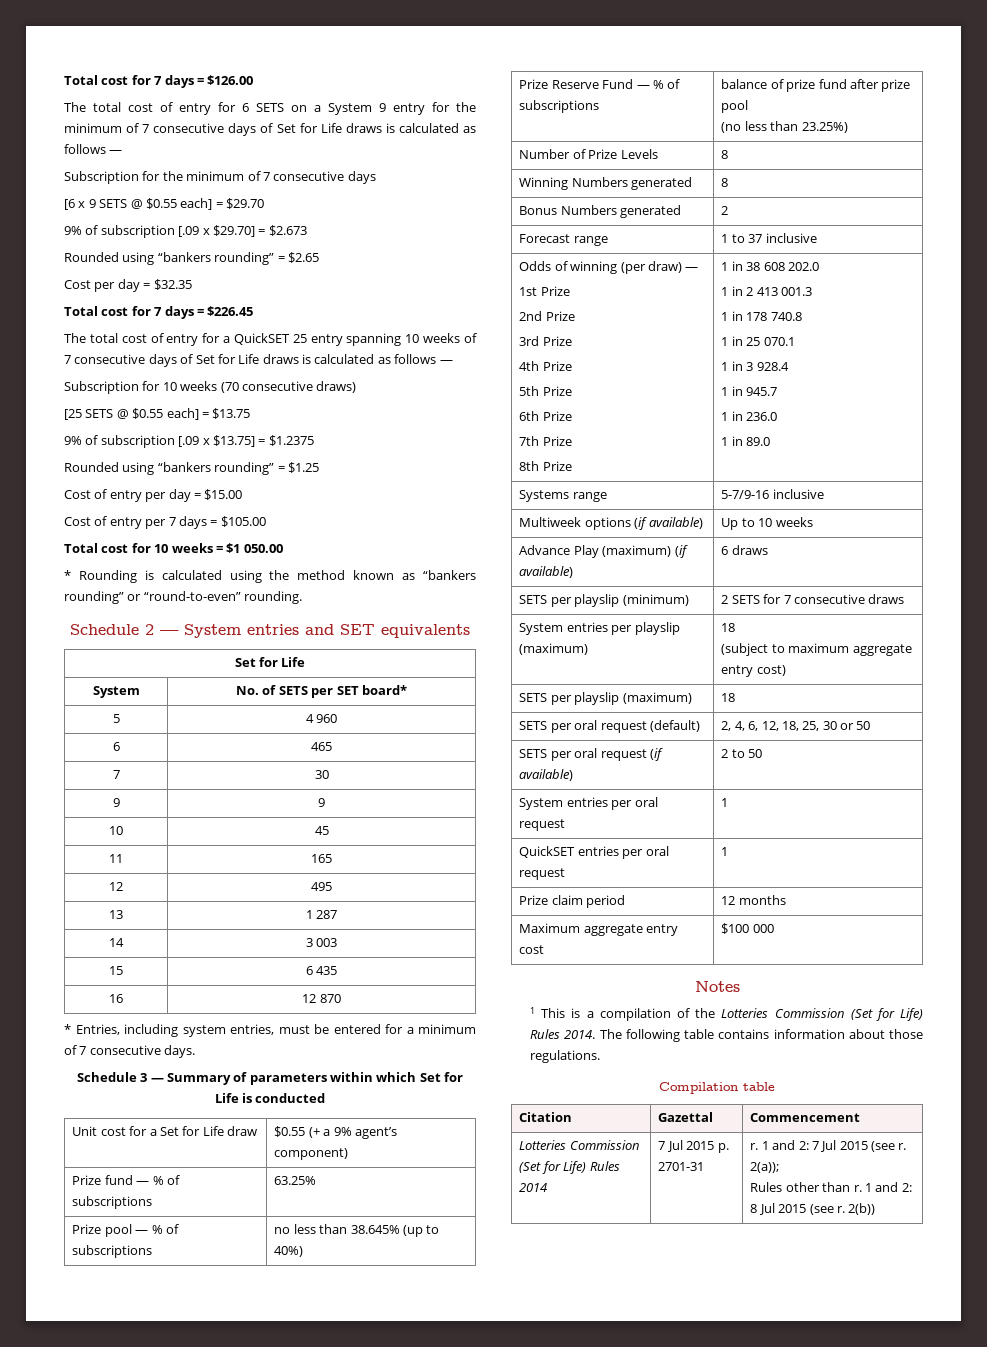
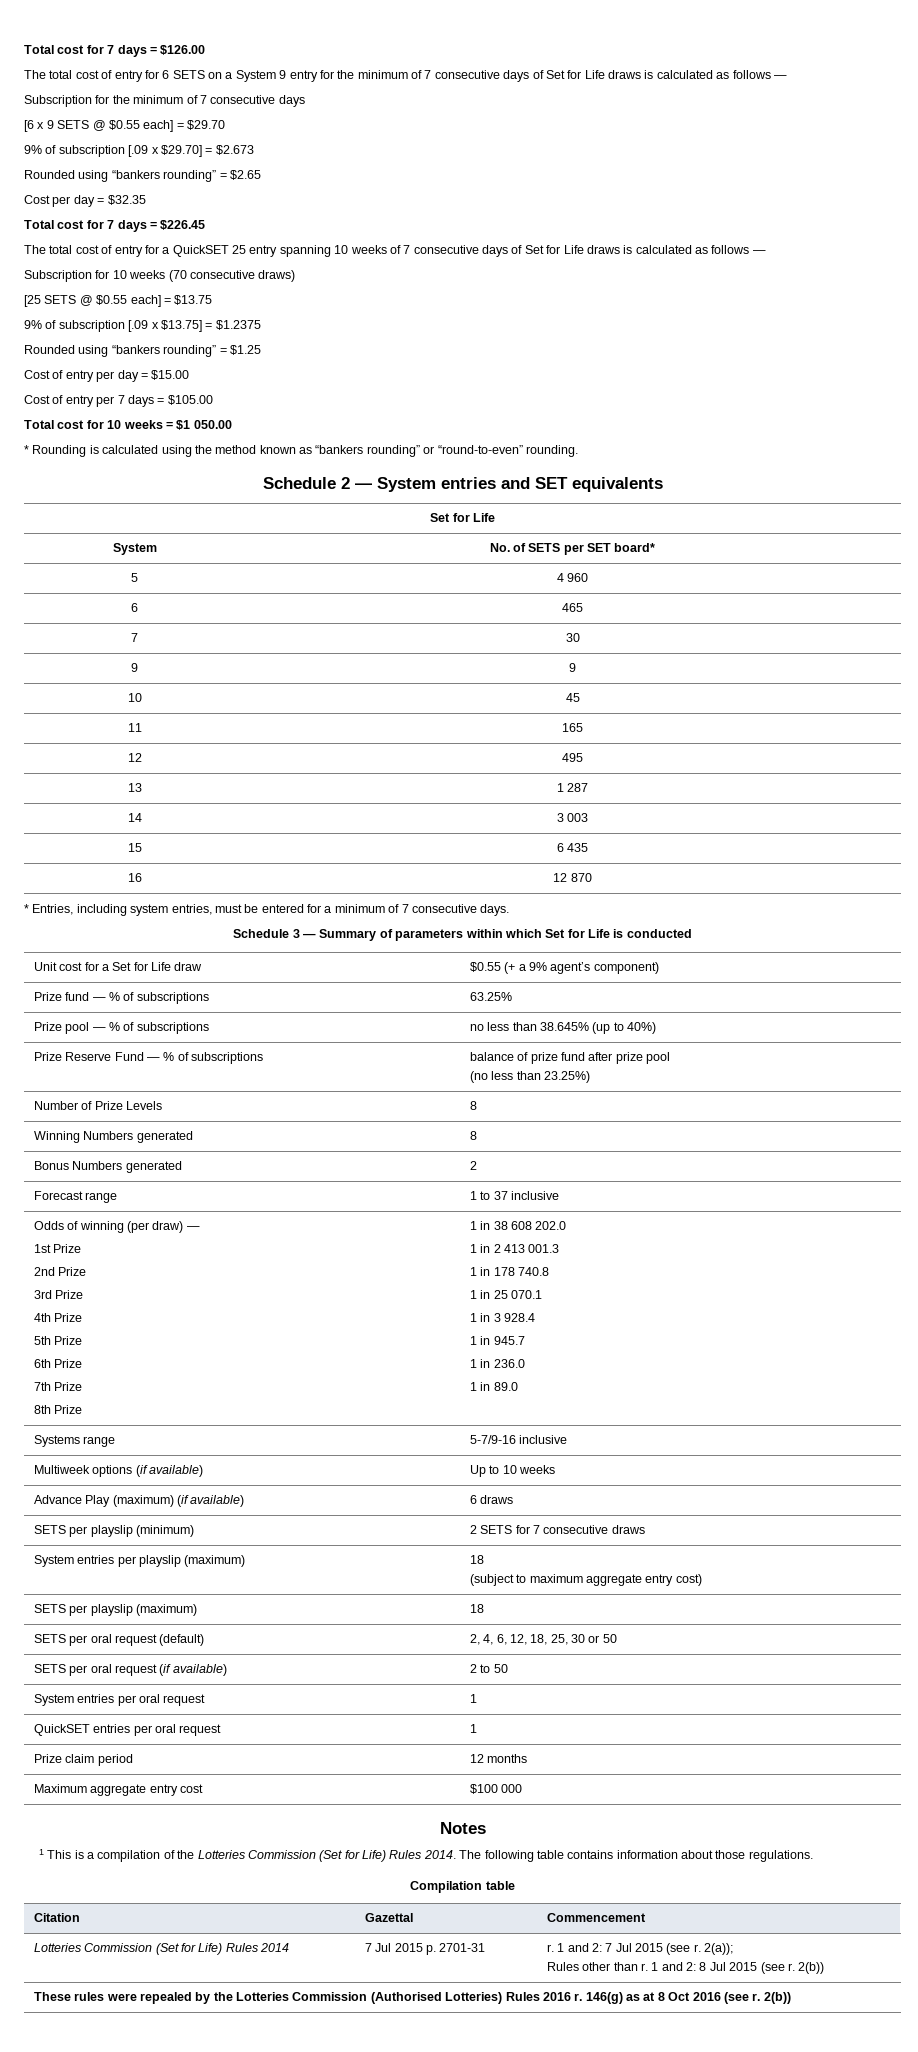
+ These rules were repealed by the Lotteries Commission (Authorised Lotteries) Rules 2016 r. 146(g) as at 8 Oct 2016 (see r. 2(b))

